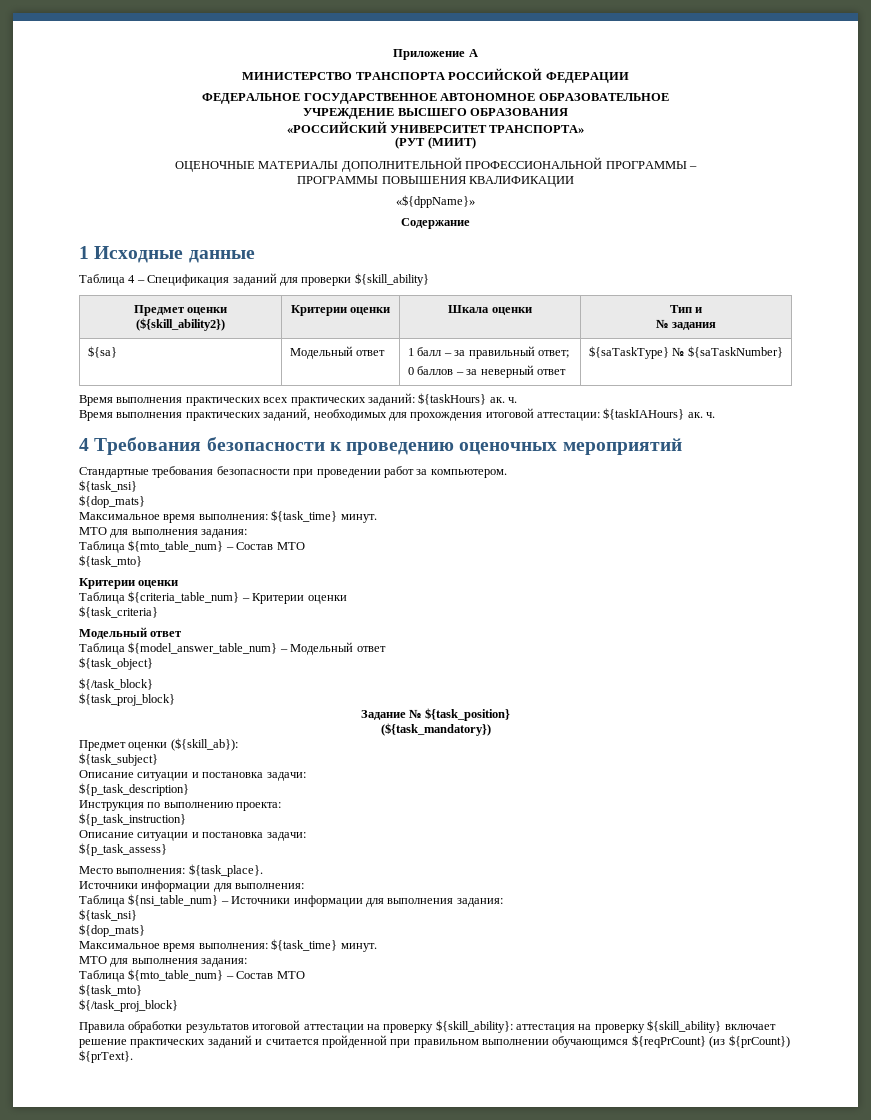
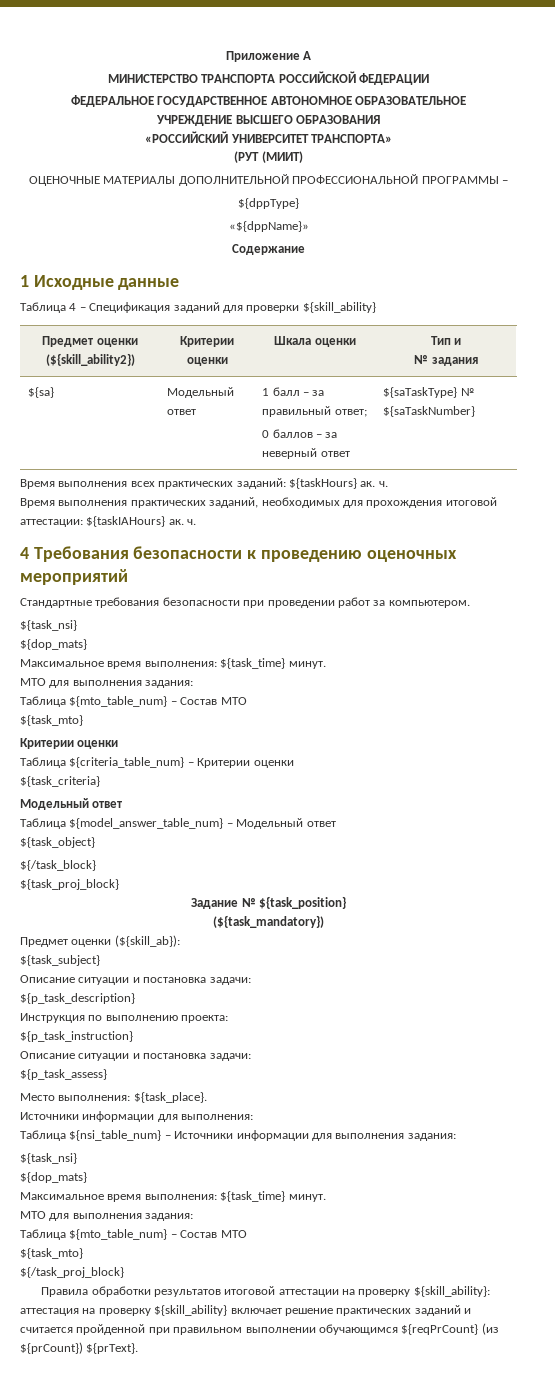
- ПРОГРАММЫ ПОВЫШЕНИЯ КВАЛИФИКАЦИИ
+ ${dppType}
- Время выполнения практических всех практических заданий: ${taskHours} ак. ч.
+ Время выполнения всех практических заданий: ${taskHours} ак. ч.

